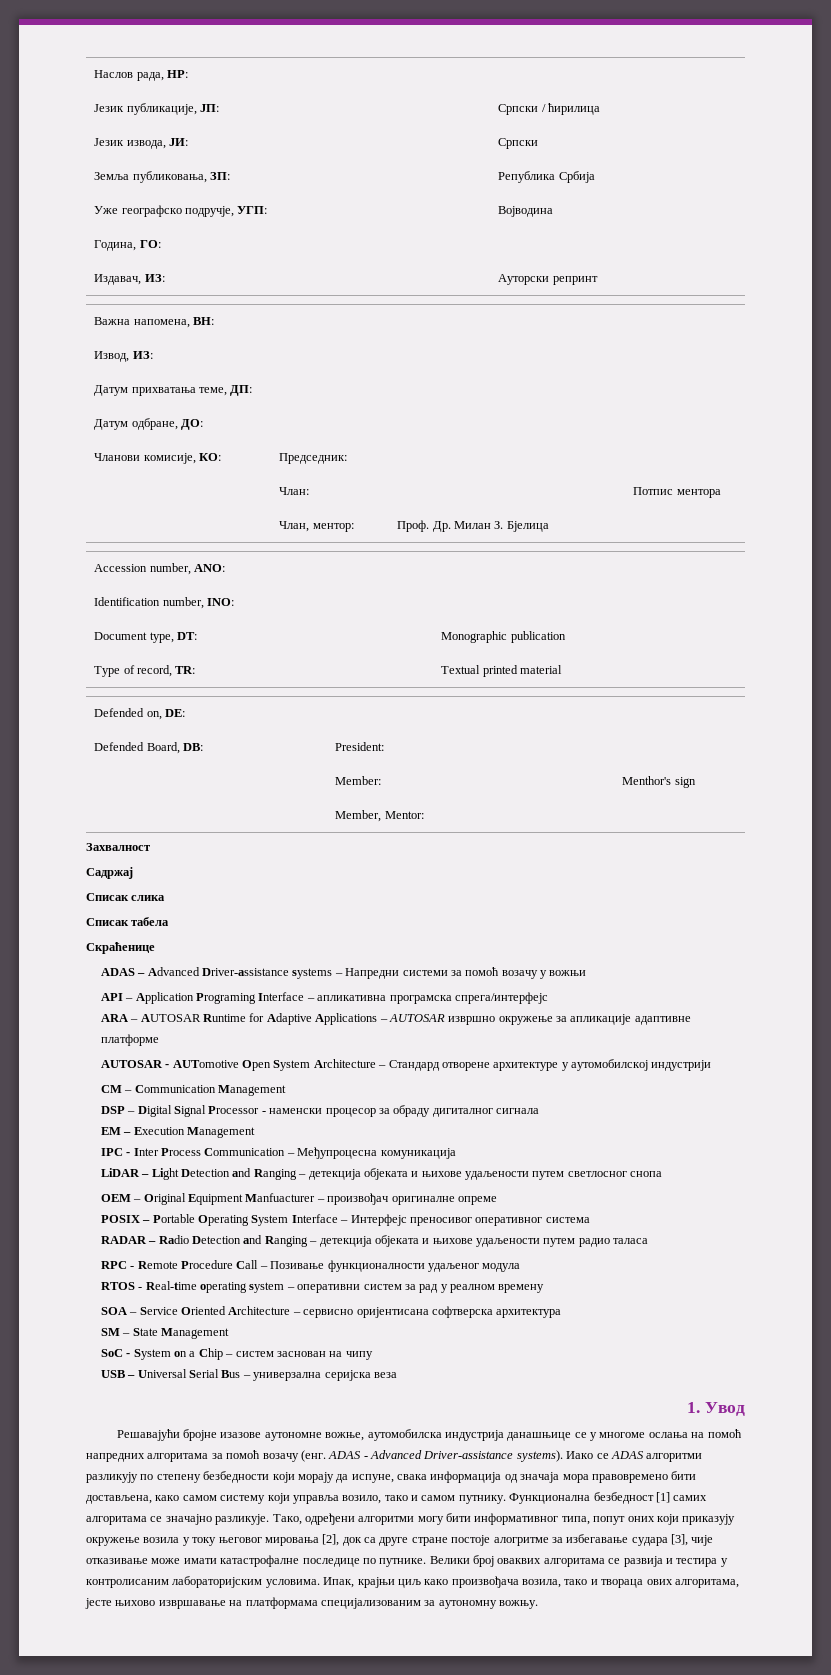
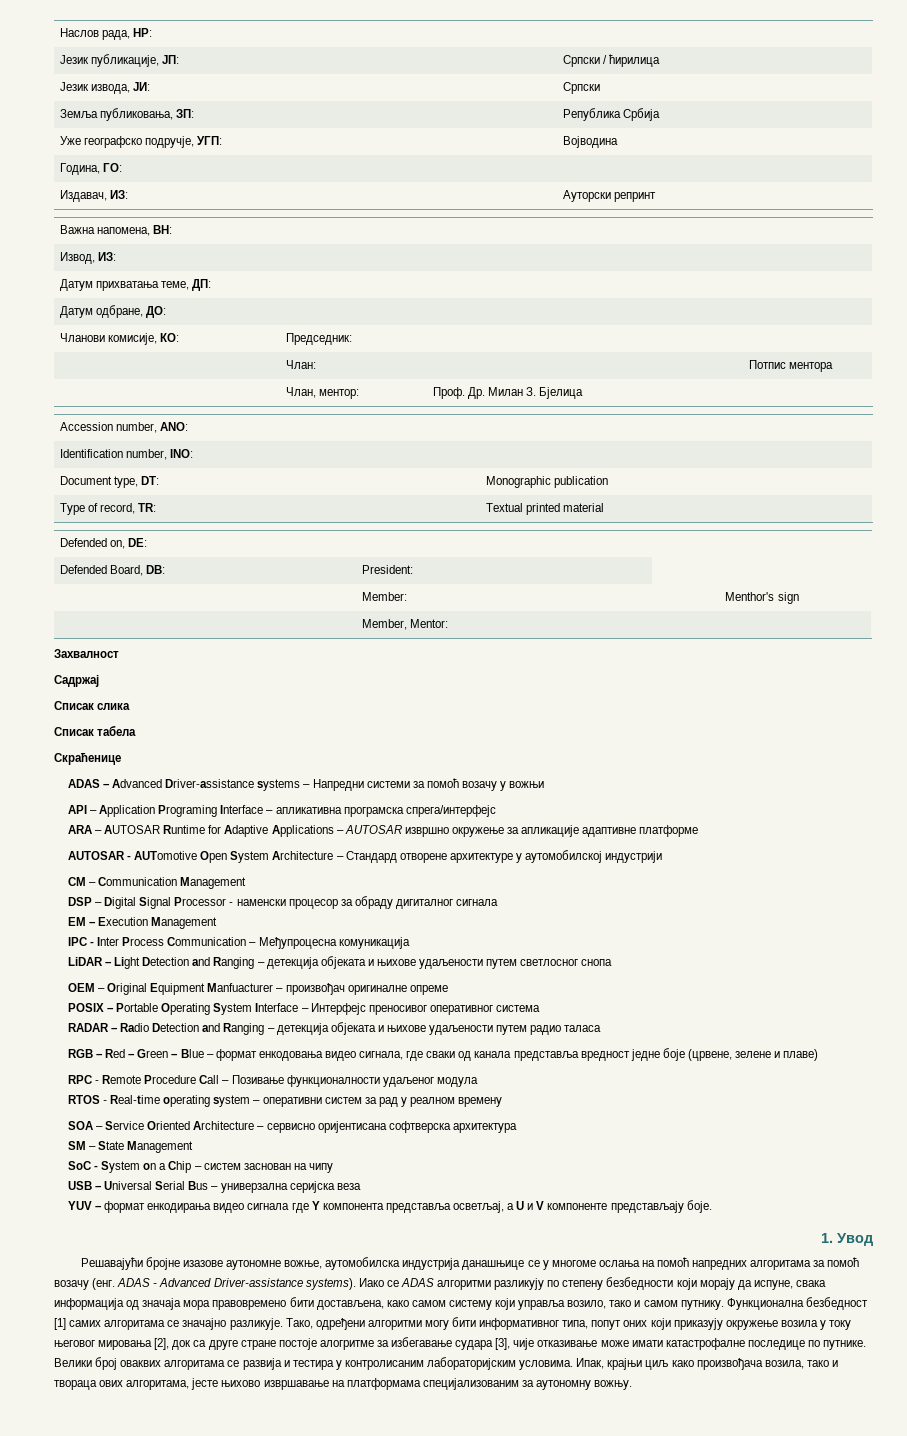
+ RGB – Red – Green – Blue – формат енкодовања видео сигнала, где сваки од канала представља вредност једне боје (црвене, зелене и плаве)
+ YUV – формат енкодирања видео сигнала где Y компонента представља осветљај, а U и V компоненте представљају боје.

